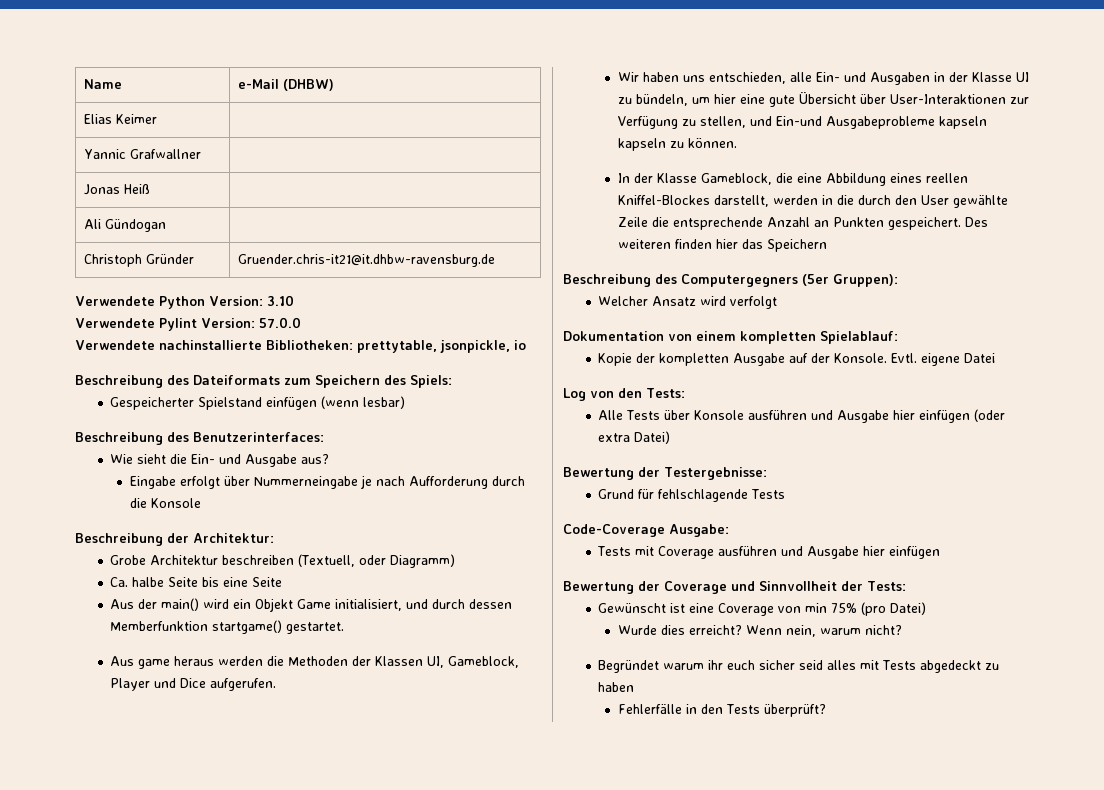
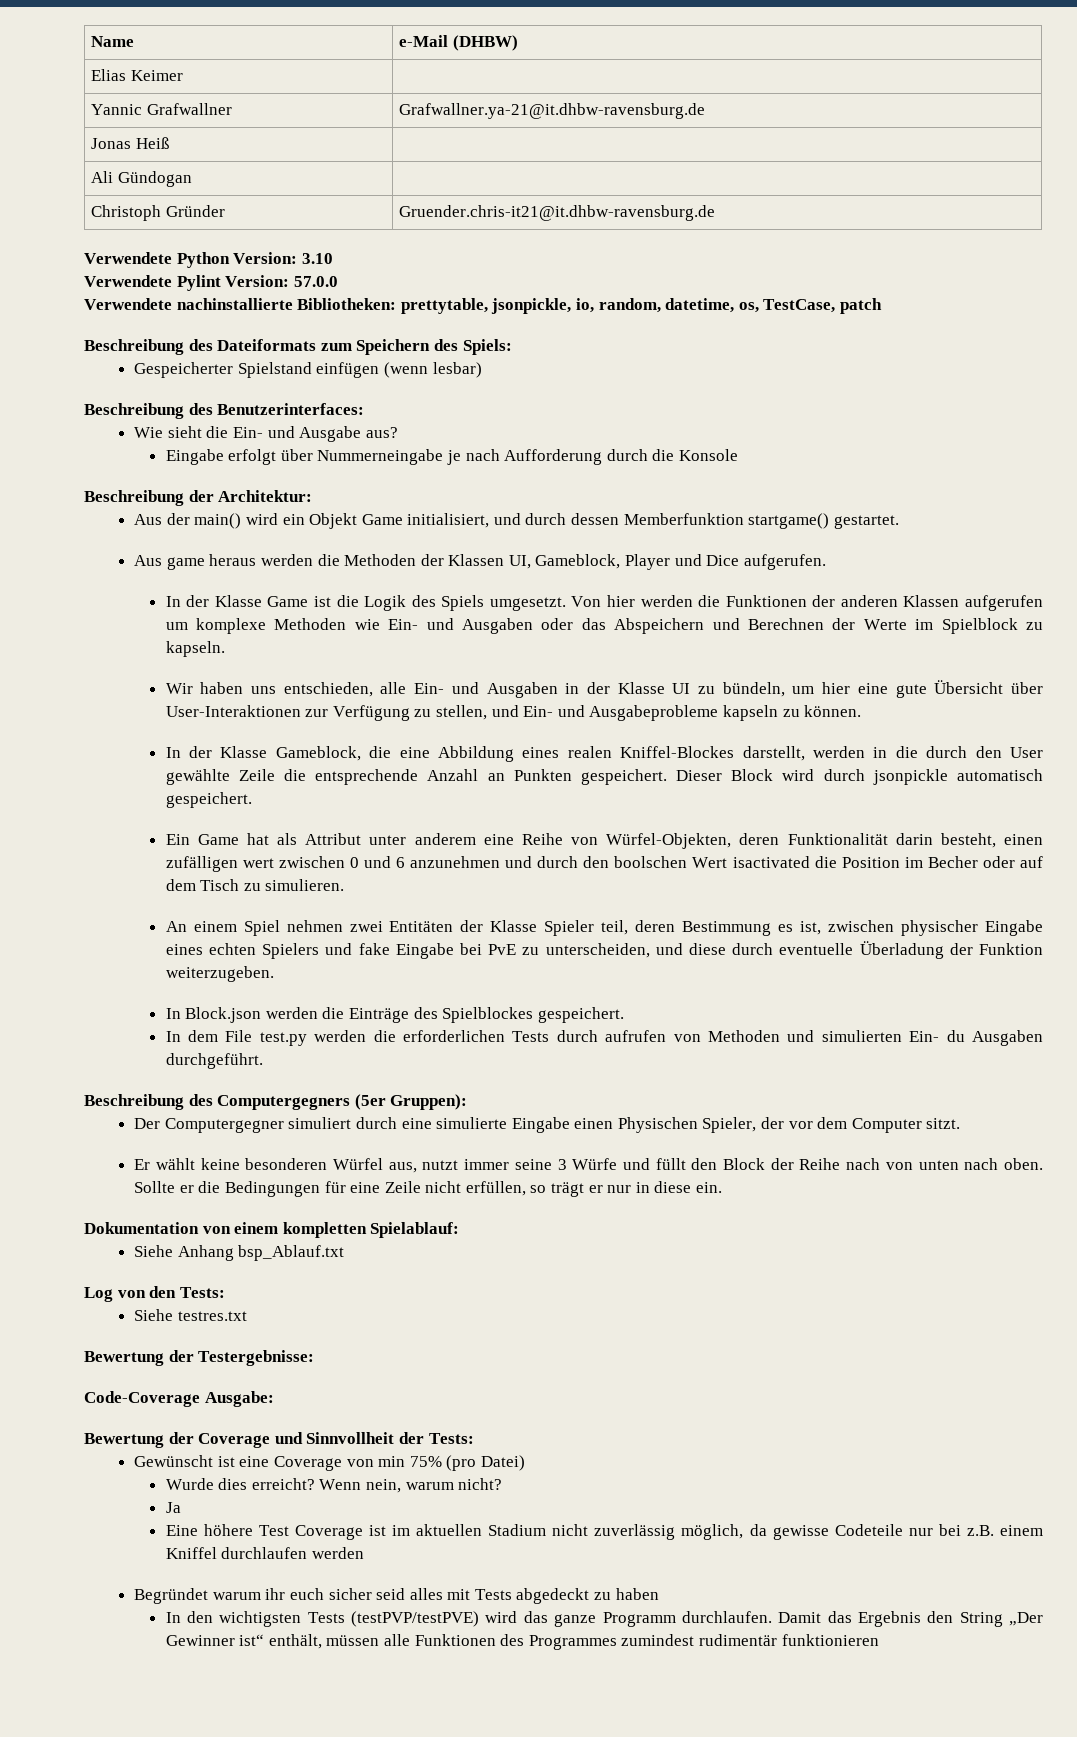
- Yannic Grafwallner |
+ Yannic Grafwallner | Grafwallner.ya-21@it.dhbw-ravensburg.de
- Verwendete nachinstallierte Bibliotheken: prettytable, jsonpickle, io
+ Verwendete nachinstallierte Bibliotheken: prettytable, jsonpickle, io, random, datetime, os, TestCase, patch
- Grobe Architektur beschreiben (Textuell, oder Diagramm)
- Ca. halbe Seite bis eine Seite
+ In der Klasse Game ist die Logik des Spiels umgesetzt. Von hier werden die Funktionen der anderen Klassen aufgerufen um komplexe Methoden wie Ein- und Ausgaben oder das Abspeichern und Berechnen der Werte im Spielblock zu kapseln.
- Wir haben uns entschieden, alle Ein- und Ausgaben in der Klasse UI zu bündeln, um hier eine gute Übersicht über User-Interaktionen zur Verfügung zu stellen, und Ein-und Ausgabeprobleme kapseln kapseln zu können.
+ Wir haben uns entschieden, alle Ein- und Ausgaben in der Klasse UI zu bündeln, um hier eine gute Übersicht über User-Interaktionen zur Verfügung zu stellen, und Ein- und Ausgabeprobleme kapseln zu können.
- In der Klasse Gameblock, die eine Abbildung eines reellen Kniffel-Blockes darstellt, werden in die durch den User gewählte Zeile die entsprechende Anzahl an Punkten gespeichert.
+ In der Klasse Gameblock, die eine Abbildung eines realen Kniffel-Blockes darstellt, werden in die durch den User gewählte Zeile die entsprechende Anzahl an Punkten gespeichert.
- Des weiteren finden hier das Speichern
+ Dieser Block wird durch jsonpickle automatisch gespeichert.
+ Ein Game hat als Attribut unter anderem eine Reihe von Würfel-Objekten, deren Funktionalität darin besteht, einen zufälligen wert zwischen 0 und 6 anzunehmen und durch den boolschen Wert isactivated die Position im Becher oder auf dem Tisch zu simulieren.
+ An einem Spiel nehmen zwei Entitäten der Klasse Spieler teil, deren Bestimmung es ist, zwischen physischer Eingabe eines echten Spielers und fake Eingabe bei PvE zu unterscheiden, und diese durch eventuelle Überladung der Funktion weiterzugeben.
+ In Block.json werden die Einträge des Spielblockes gespeichert.
+ In dem File test.py werden die erforderlichen Tests durch aufrufen von Methoden und simulierten Ein- du Ausgaben durchgeführt.
- Welcher Ansatz wird verfolgt
+ Der Computergegner simuliert durch eine simulierte Eingabe einen Physischen Spieler, der vor dem Computer sitzt.
+ Er wählt keine besonderen Würfel aus, nutzt immer seine 3 Würfe und füllt den Block der Reihe nach von unten nach oben. Sollte er die Bedingungen für eine Zeile nicht erfüllen, so trägt er nur in diese ein.
- Kopie der kompletten Ausgabe auf der Konsole. Evtl. eigene Datei
+ Siehe Anhang bsp_Ablauf.txt
  Log von den Tests:
- Alle Tests über Konsole ausführen und Ausgabe hier einfügen (oder extra Datei)
+ Siehe testres.txt
  Bewertung der Testergebnisse:
- Grund für fehlschlagende Tests
  Code-Coverage Ausgabe:
- Tests mit Coverage ausführen und Ausgabe hier einfügen
+ Ja
+ Eine höhere Test Coverage ist im aktuellen Stadium nicht zuverlässig möglich, da gewisse Codeteile nur bei z.B. einem Kniffel durchlaufen werden
- Fehlerfälle in den Tests überprüft?
+ In den wichtigsten Tests (testPVP/testPVE) wird das ganze Programm durchlaufen. Damit das Ergebnis den String „Der Gewinner ist“ enthält, müssen alle Funktionen des Programmes zumindest rudimentär funktionieren

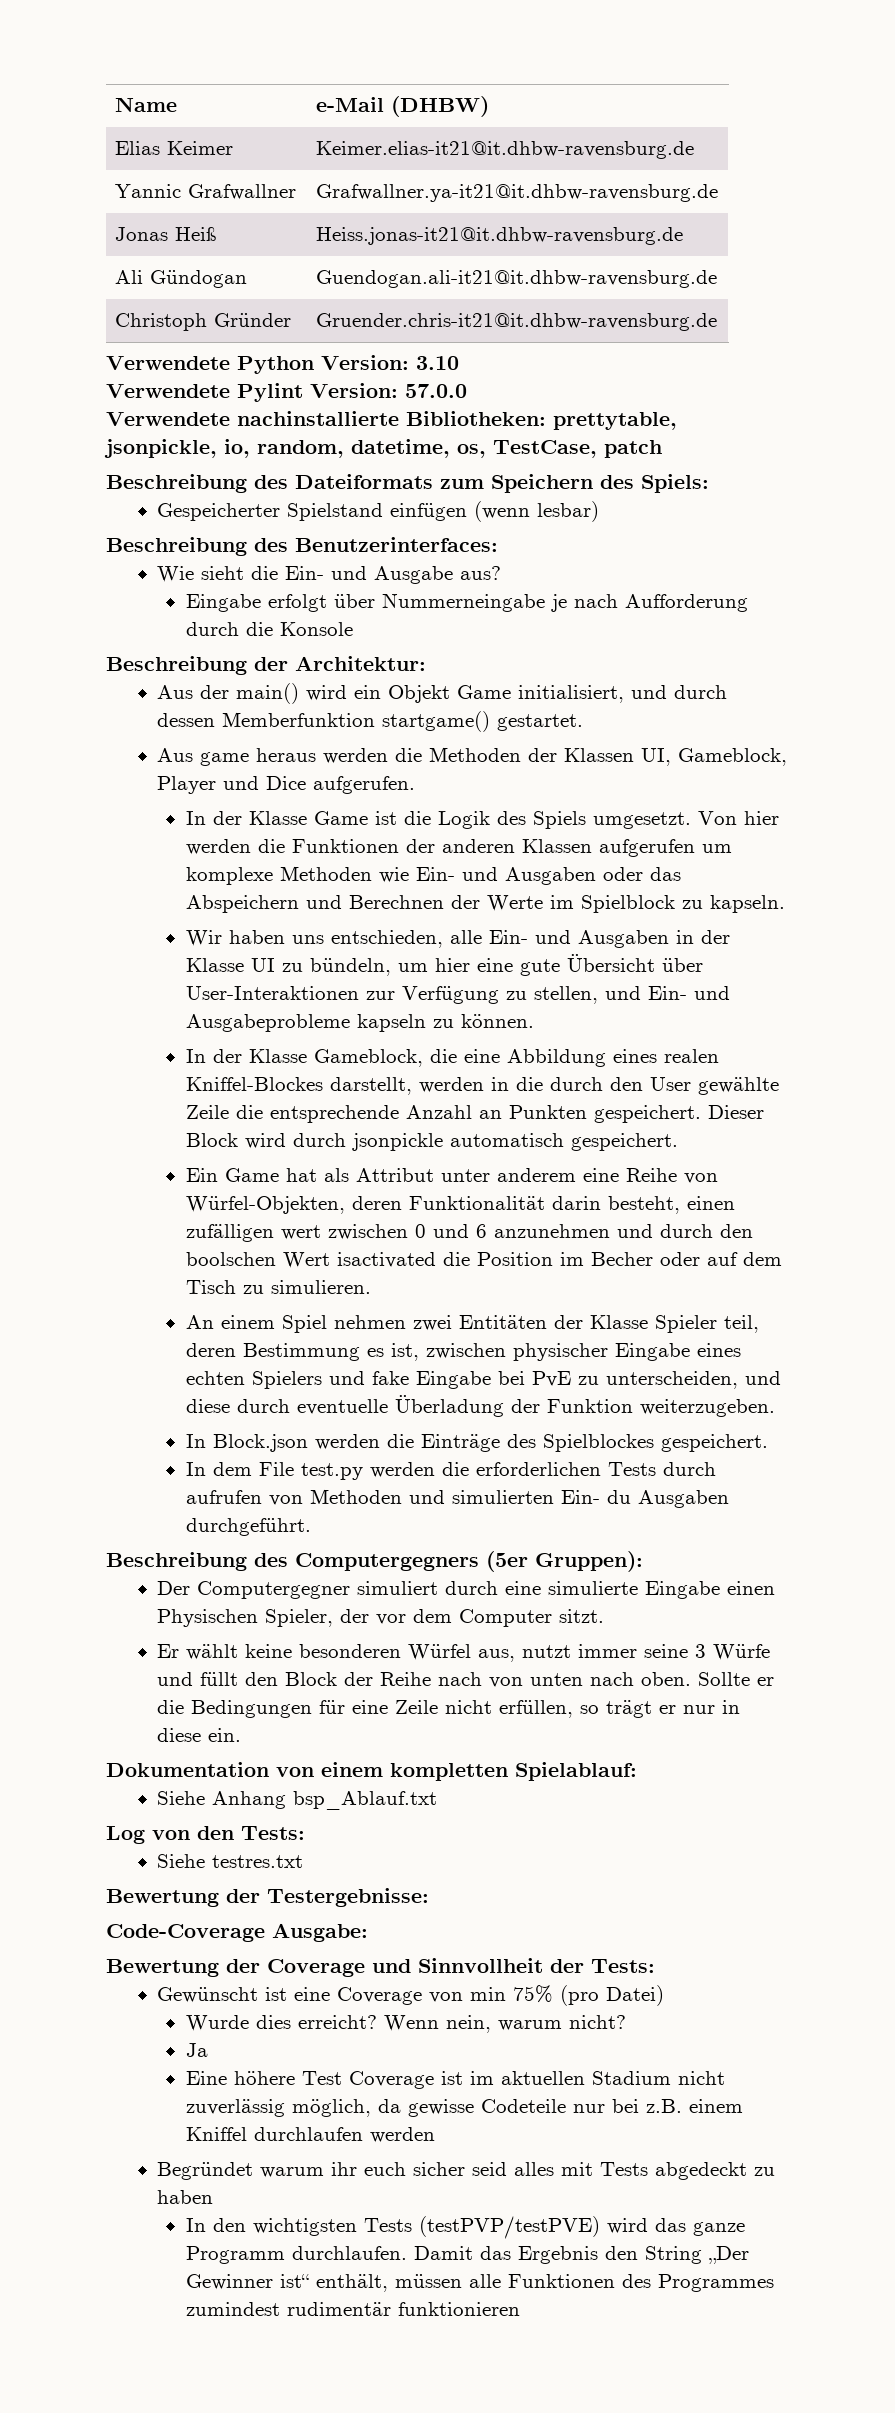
- Elias Keimer |
+ Elias Keimer | Keimer.elias-it21@it.dhbw-ravensburg.de
- Yannic Grafwallner | Grafwallner.ya-21@it.dhbw-ravensburg.de
+ Yannic Grafwallner | Grafwallner.ya-it21@it.dhbw-ravensburg.de
- Jonas Heiß |
+ Jonas Heiß | Heiss.jonas-it21@it.dhbw-ravensburg.de
- Ali Gündogan |
+ Ali Gündogan | Guendogan.ali-it21@it.dhbw-ravensburg.de

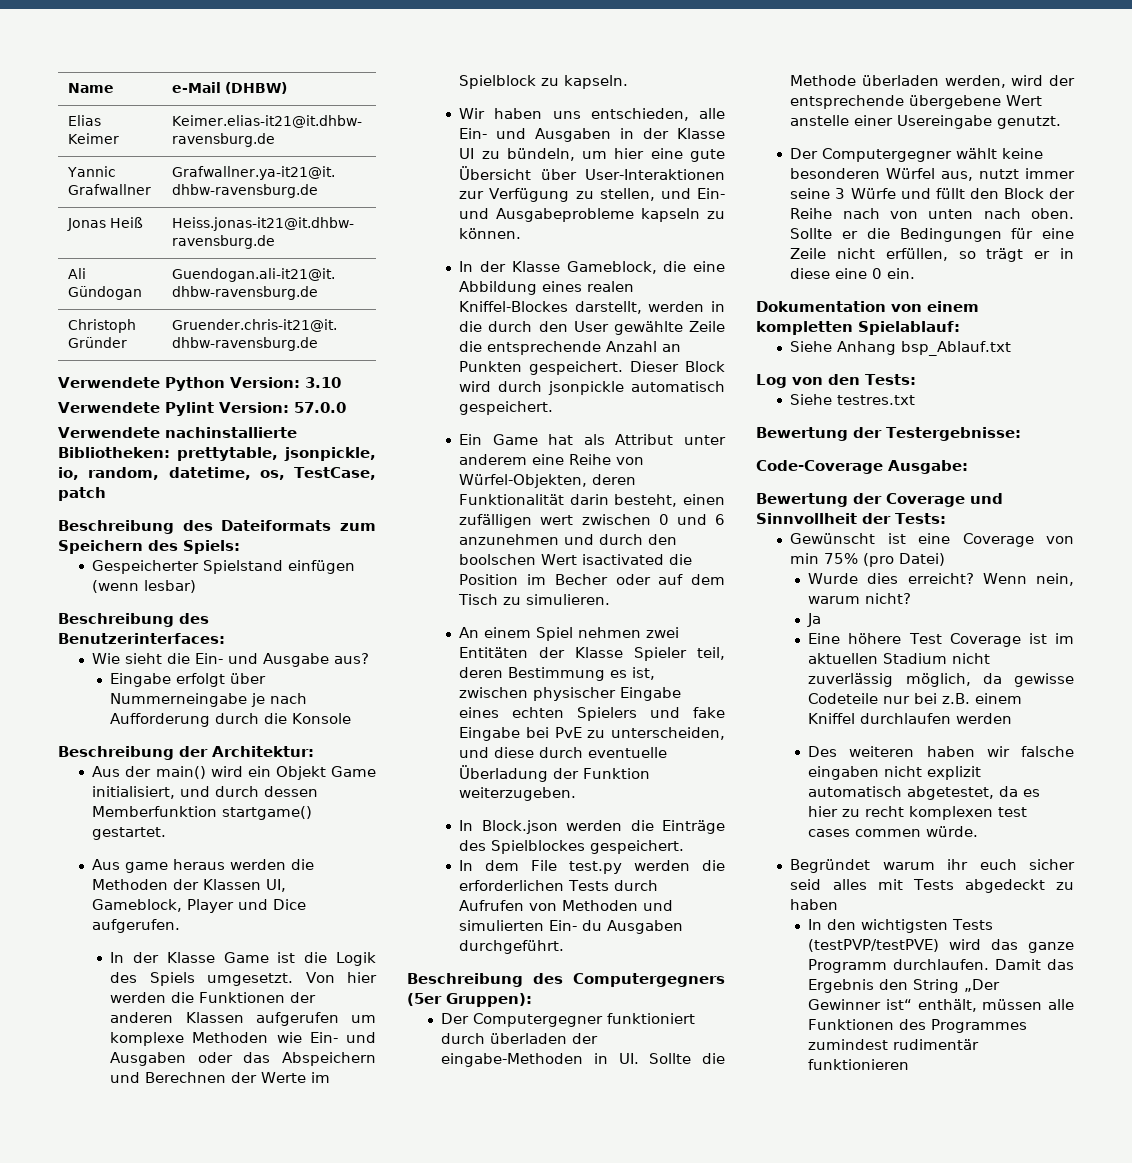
- In dem File test.py werden die erforderlichen Tests durch aufrufen von Methoden und simulierten Ein- du Ausgaben durchgeführt.
+ In dem File test.py werden die erforderlichen Tests durch Aufrufen von Methoden und simulierten Ein- du Ausgaben durchgeführt.
- Der Computergegner simuliert durch eine simulierte Eingabe einen Physischen Spieler, der vor dem Computer sitzt.
- Er wählt keine besonderen Würfel aus, nutzt immer seine 3 Würfe und füllt den Block der Reihe nach von unten nach oben.
+ Der Computergegner funktioniert durch überladen der eingabe-Methoden in UI. Sollte die Methode überladen werden, wird der entsprechende übergebene Wert anstelle einer Usereingabe genutzt.
+ Der Computergegner wählt keine besonderen Würfel aus, nutzt immer seine 3 Würfe und füllt den Block der Reihe nach von unten nach oben.
- Sollte er die Bedingungen für eine Zeile nicht erfüllen, so trägt er nur in diese ein.
+ Sollte er die Bedingungen für eine Zeile nicht erfüllen, so trägt er in diese eine 0 ein.
+ Des weiteren haben wir falsche eingaben nicht explizit automatisch abgetestet, da es hier zu recht komplexen test cases commen würde.

